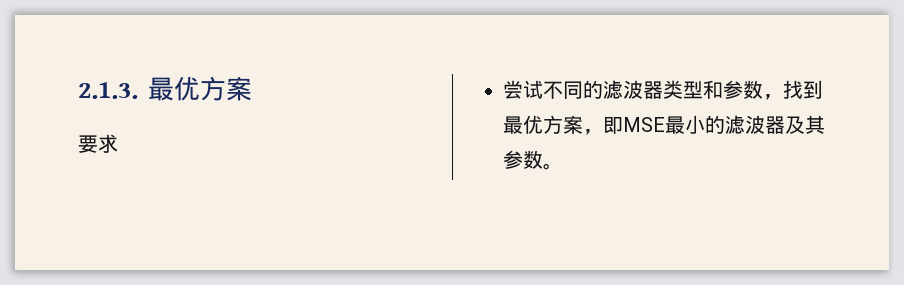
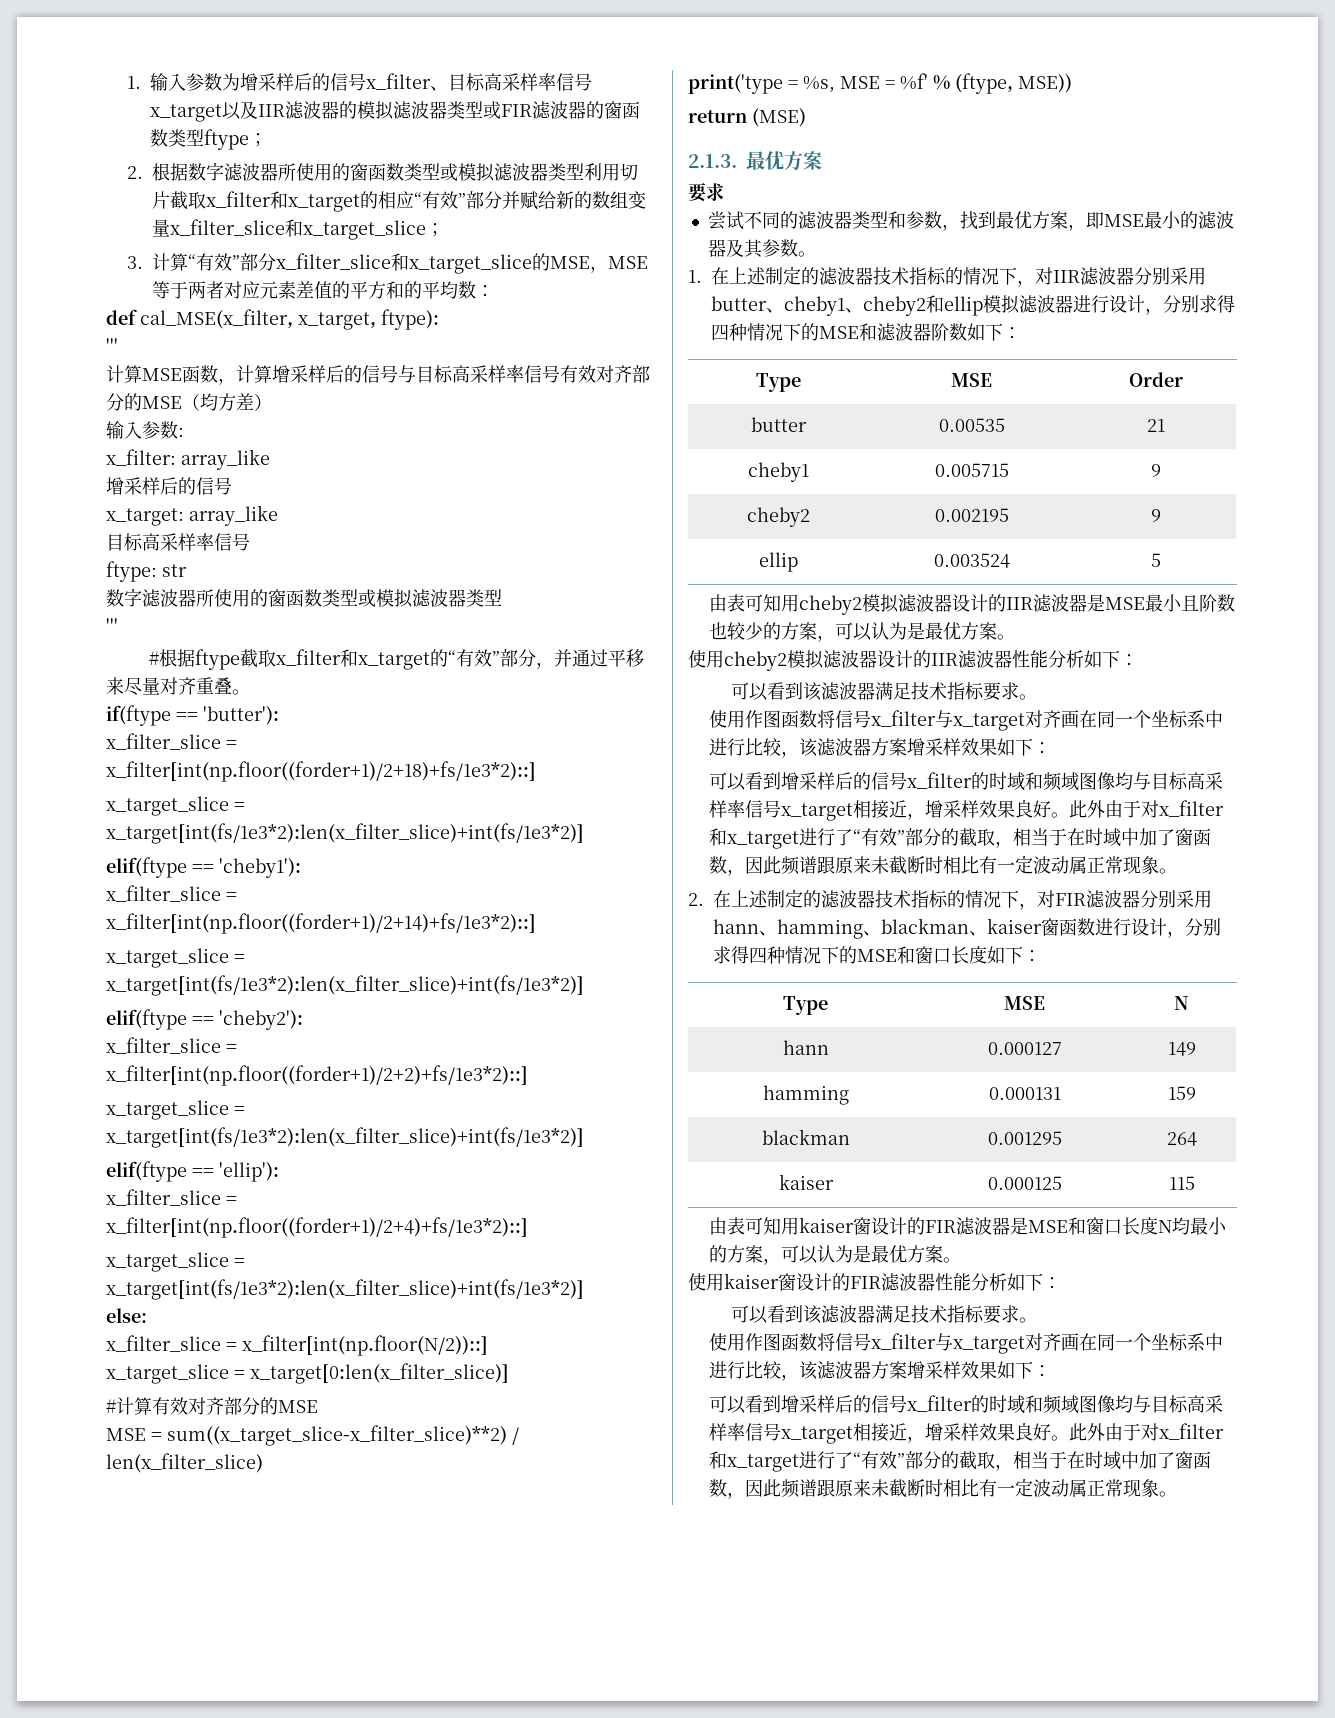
+ 1.输入参数为增采样后的信号x_filter、目标高采样率信号x_target以及IIR滤波器的模拟滤波器类型或FIR滤波器的窗函数类型ftype；
+ 2.根据数字滤波器所使用的窗函数类型或模拟滤波器类型利用切片截取x_filter和x_target的相应“有效”部分并赋给新的数组变量x_filter_slice和x_target_slice；
+ 3.计算“有效”部分x_filter_slice和x_target_slice的MSE，MSE等于两者对应元素差值的平方和的平均数：
+ def cal_MSE(x_filter, x_target, ftype):
+ '''
+ 计算MSE函数，计算增采样后的信号与目标高采样率信号有效对齐部分的MSE（均方差）
+ 输入参数:
+ x_filter: array_like
+ 增采样后的信号
+ x_target: array_like
+ 目标高采样率信号
+ ftype: str
+ 数字滤波器所使用的窗函数类型或模拟滤波器类型
+ '''
+ #根据ftype截取x_filter和x_target的“有效”部分，并通过平移来尽量对齐重叠。
+ if(ftype == 'butter'):
+ x_filter_slice = x_filter[int(np.floor((forder+1)/2+18)+fs/1e3*2)::]
+ x_target_slice = x_target[int(fs/1e3*2):len(x_filter_slice)+int(fs/1e3*2)]
+ elif(ftype == 'cheby1'):
+ x_filter_slice = x_filter[int(np.floor((forder+1)/2+14)+fs/1e3*2)::]
+ x_target_slice = x_target[int(fs/1e3*2):len(x_filter_slice)+int(fs/1e3*2)]
+ elif(ftype == 'cheby2'):
+ x_filter_slice = x_filter[int(np.floor((forder+1)/2+2)+fs/1e3*2)::]
+ x_target_slice = x_target[int(fs/1e3*2):len(x_filter_slice)+int(fs/1e3*2)]
+ elif(ftype == 'ellip'):
+ x_filter_slice = x_filter[int(np.floor((forder+1)/2+4)+fs/1e3*2)::]
+ x_target_slice = x_target[int(fs/1e3*2):len(x_filter_slice)+int(fs/1e3*2)]
+ else:
+ x_filter_slice = x_filter[int(np.floor(N/2))::]
+ x_target_slice = x_target[0:len(x_filter_slice)]
+ #计算有效对齐部分的MSE
+ MSE = sum((x_target_slice-x_filter_slice)**2) / len(x_filter_slice)
+ print('type = %s, MSE = %f' % (ftype, MSE))
+ return (MSE)
+ 1.在上述制定的滤波器技术指标的情况下，对IIR滤波器分别采用butter、cheby1、cheby2和ellip模拟滤波器进行设计，分别求得四种情况下的MSE和滤波器阶数如下：
+ Type | MSE | Order
+ butter | 0.00535 | 21
+ cheby1 | 0.005715 | 9
+ cheby2 | 0.002195 | 9
+ ellip | 0.003524 | 5
+ 由表可知用cheby2模拟滤波器设计的IIR滤波器是MSE最小且阶数也较少的方案，可以认为是最优方案。
+ 使用cheby2模拟滤波器设计的IIR滤波器性能分析如下：
+ 可以看到该滤波器满足技术指标要求。
+ 使用作图函数将信号x_filter与x_target对齐画在同一个坐标系中进行比较，该滤波器方案增采样效果如下：
+ 可以看到增采样后的信号x_filter的时域和频域图像均与目标高采样率信号x_target相接近，增采样效果良好。此外由于对x_filter和x_target进行了“有效”部分的截取，相当于在时域中加了窗函数，因此频谱跟原来未截断时相比有一定波动属正常现象。
+ 2.在上述制定的滤波器技术指标的情况下，对FIR滤波器分别采用hann、hamming、blackman、kaiser窗函数进行设计，分别求得四种情况下的MSE和窗口长度如下：
+ Type | MSE | N
+ hann | 0.000127 | 149
+ hamming | 0.000131 | 159
+ blackman | 0.001295 | 264
+ kaiser | 0.000125 | 115
+ 由表可知用kaiser窗设计的FIR滤波器是MSE和窗口长度N均最小的方案，可以认为是最优方案。
+ 使用kaiser窗设计的FIR滤波器性能分析如下：
+ 可以看到该滤波器满足技术指标要求。
+ 使用作图函数将信号x_filter与x_target对齐画在同一个坐标系中进行比较，该滤波器方案增采样效果如下：
+ 可以看到增采样后的信号x_filter的时域和频域图像均与目标高采样率信号x_target相接近，增采样效果良好。此外由于对x_filter和x_target进行了“有效”部分的截取，相当于在时域中加了窗函数，因此频谱跟原来未截断时相比有一定波动属正常现象。

